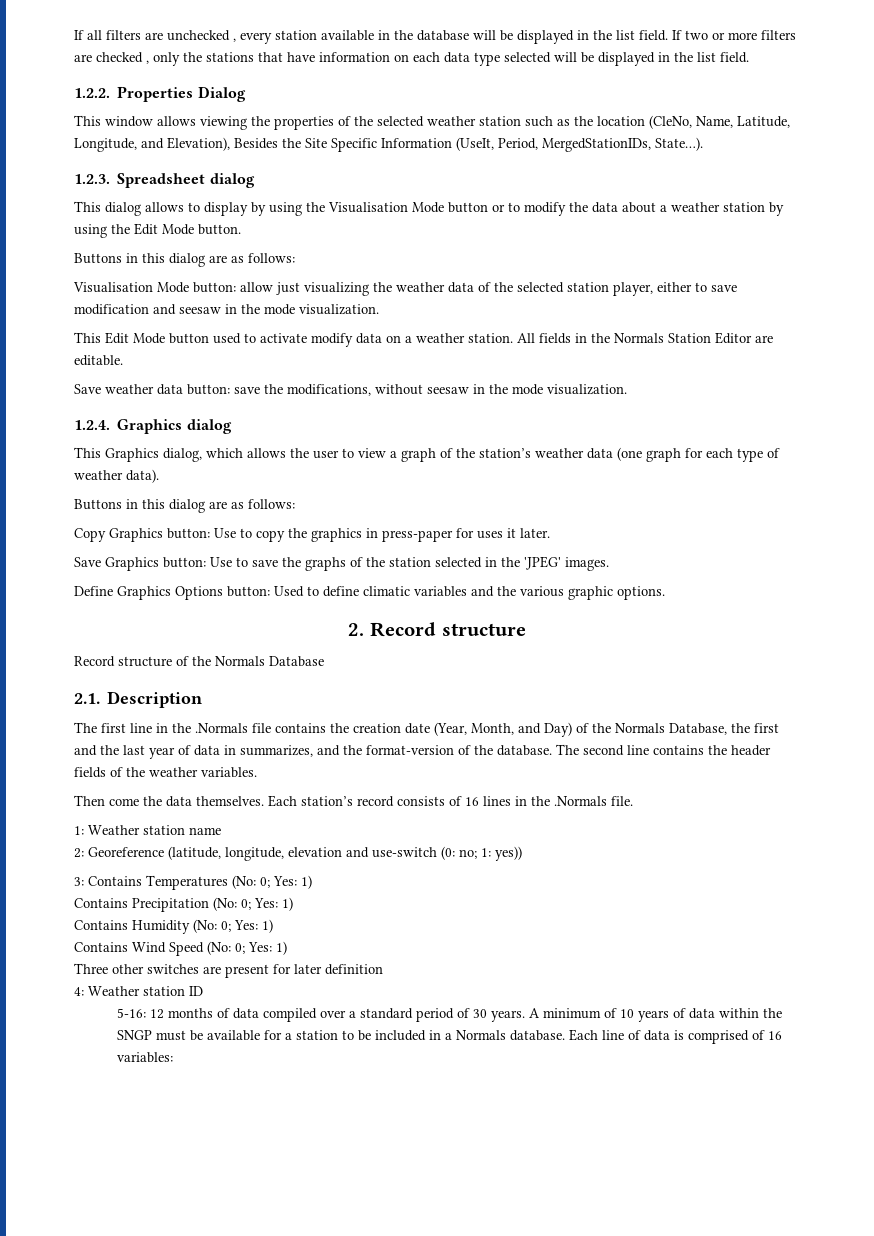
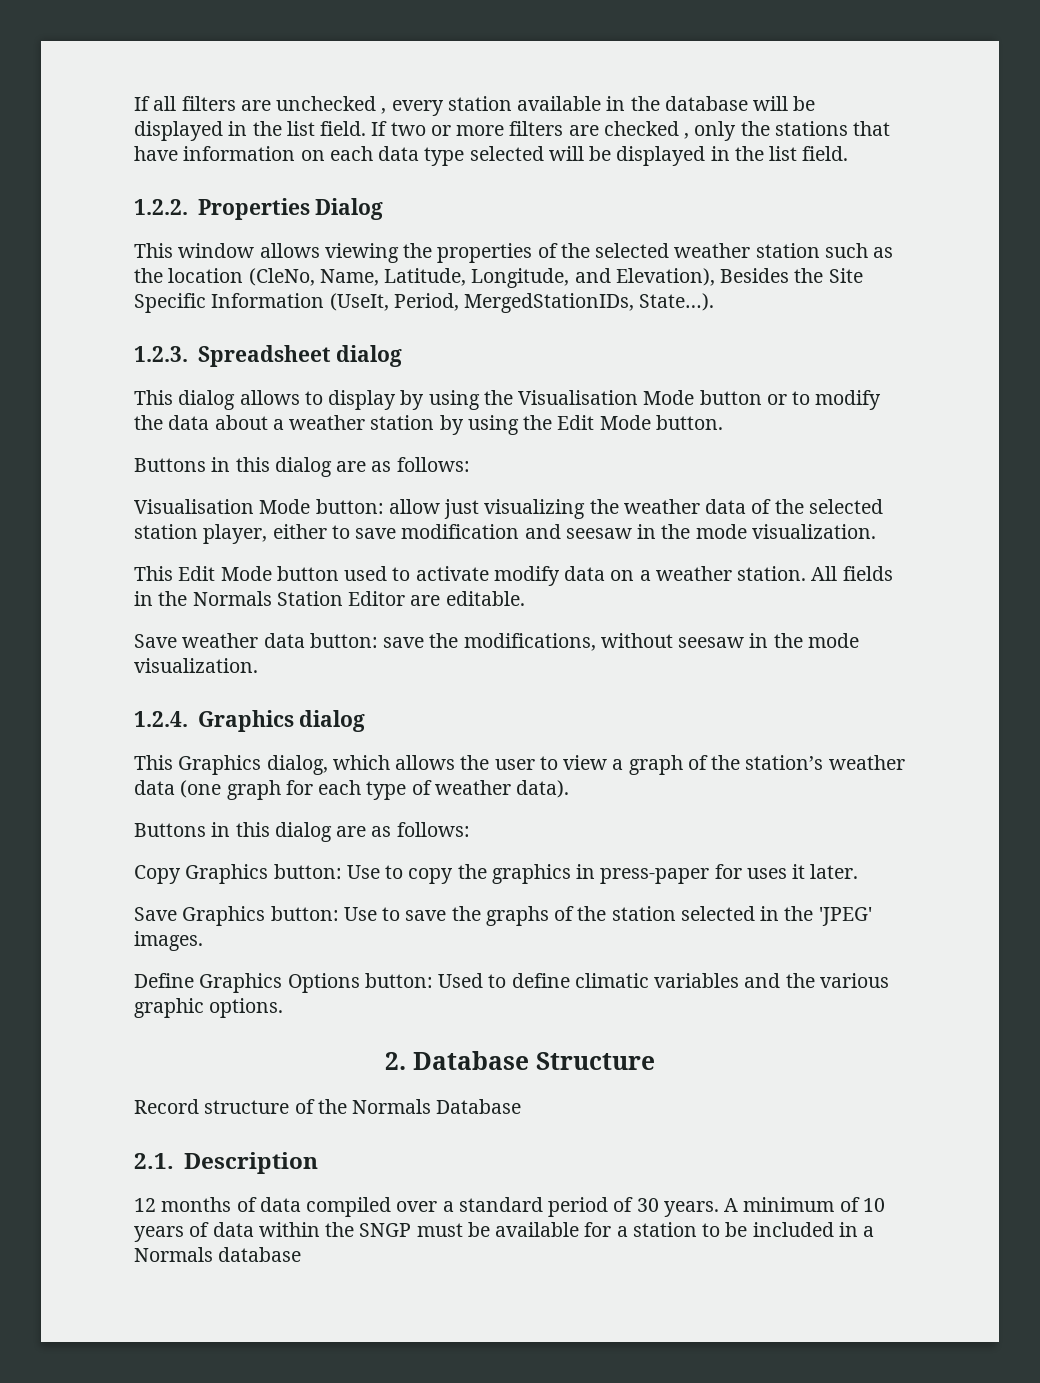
- 2. Record structure
+ 2. Database Structure
- The first line in the .Normals file contains the creation date (Year, Month, and Day) of the Normals Database, the first and the last year of data in summarizes, and the format-version of the database. The second line contains the header fields of the weather variables.
- Then come the data themselves. Each station’s record consists of 16 lines in the .Normals file.
- 1: Weather station name
- 2: Georeference (latitude, longitude, elevation and use-switch (0: no; 1: yes))
- 3: Contains Temperatures (No: 0; Yes: 1)
- Contains Precipitation (No: 0; Yes: 1)
- Contains Humidity (No: 0; Yes: 1)
- Contains Wind Speed (No: 0; Yes: 1)
- Three other switches are present for later definition
- 4: Weather station ID
- 5-16: 12 months of data compiled over a standard period of 30 years.
+ 12 months of data compiled over a standard period of 30 years.
- A minimum of 10 years of data within the SNGP must be available for a station to be included in a Normals database. Each line of data is comprised of 16 variables:
+ A minimum of 10 years of data within the SNGP must be available for a station to be included in a Normals database

